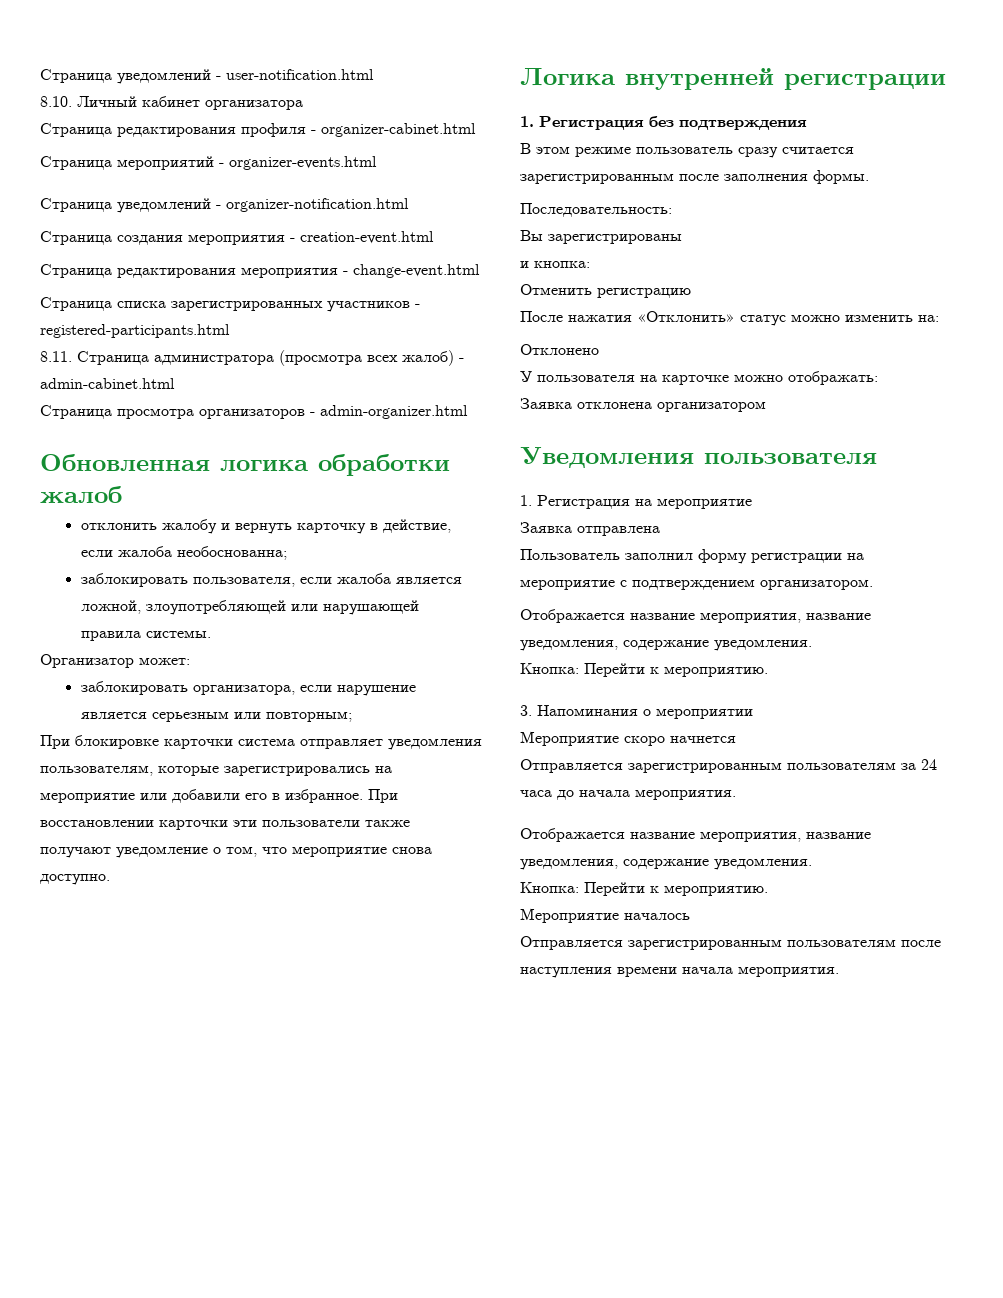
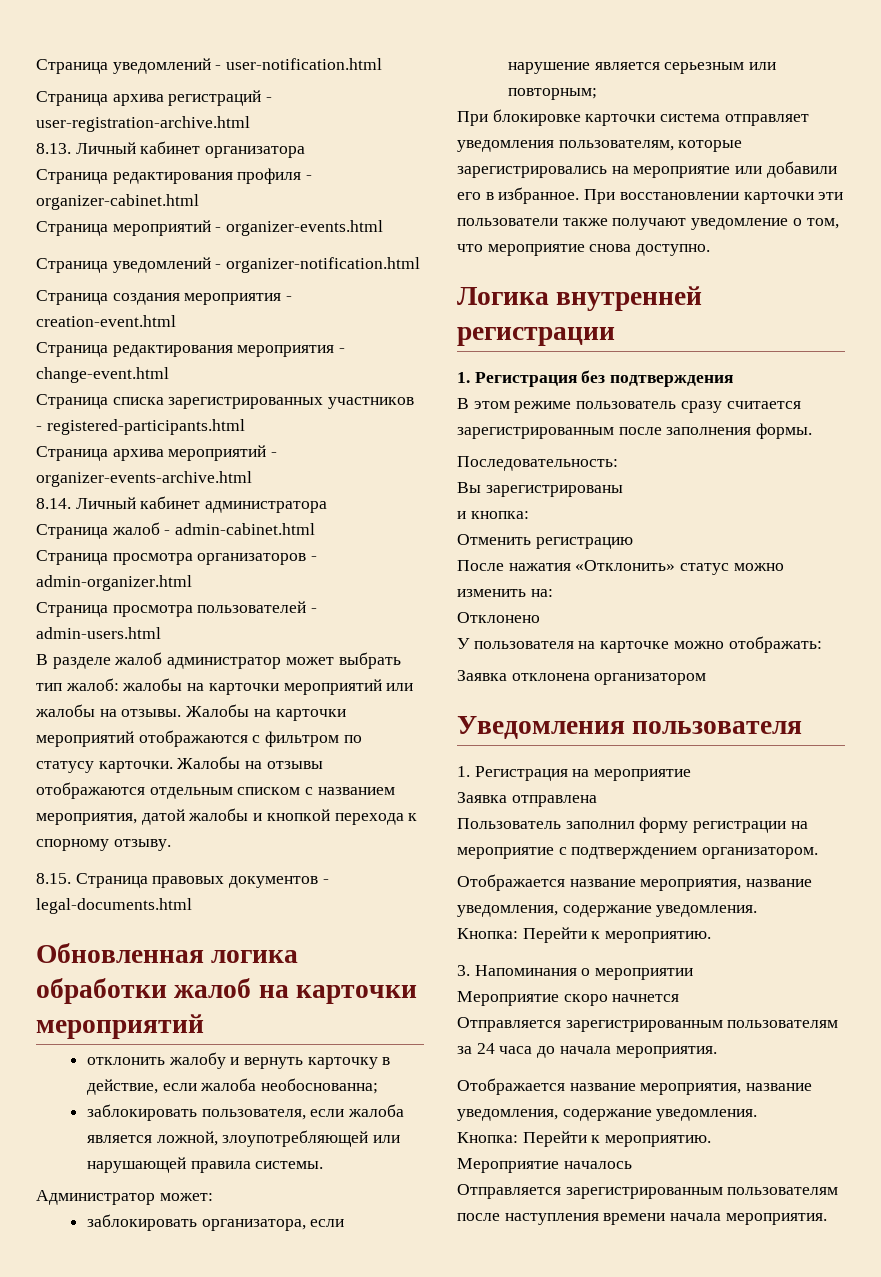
- 8.10. Личный кабинет организатора
+ Страница архива регистраций - user-registration-archive.html
+ 8.13. Личный кабинет организатора
- 8.11. Страница администратора (просмотра всех жалоб) - admin-cabinet.html
+ Страница архива мероприятий - organizer-events-archive.html
+ 8.14. Личный кабинет администратора
+ Страница жалоб - admin-cabinet.html
+ Страница просмотра пользователей - admin-users.html
+ В разделе жалоб администратор может выбрать тип жалоб: жалобы на карточки мероприятий или жалобы на отзывы. Жалобы на карточки мероприятий отображаются с фильтром по статусу карточки. Жалобы на отзывы отображаются отдельным списком с названием мероприятия, датой жалобы и кнопкой перехода к спорному отзыву.
+ 8.15. Страница правовых документов - legal-documents.html
- Обновленная логика обработки жалоб
+ Обновленная логика обработки жалоб на карточки мероприятий
- Организатор может:
+ Администратор может:

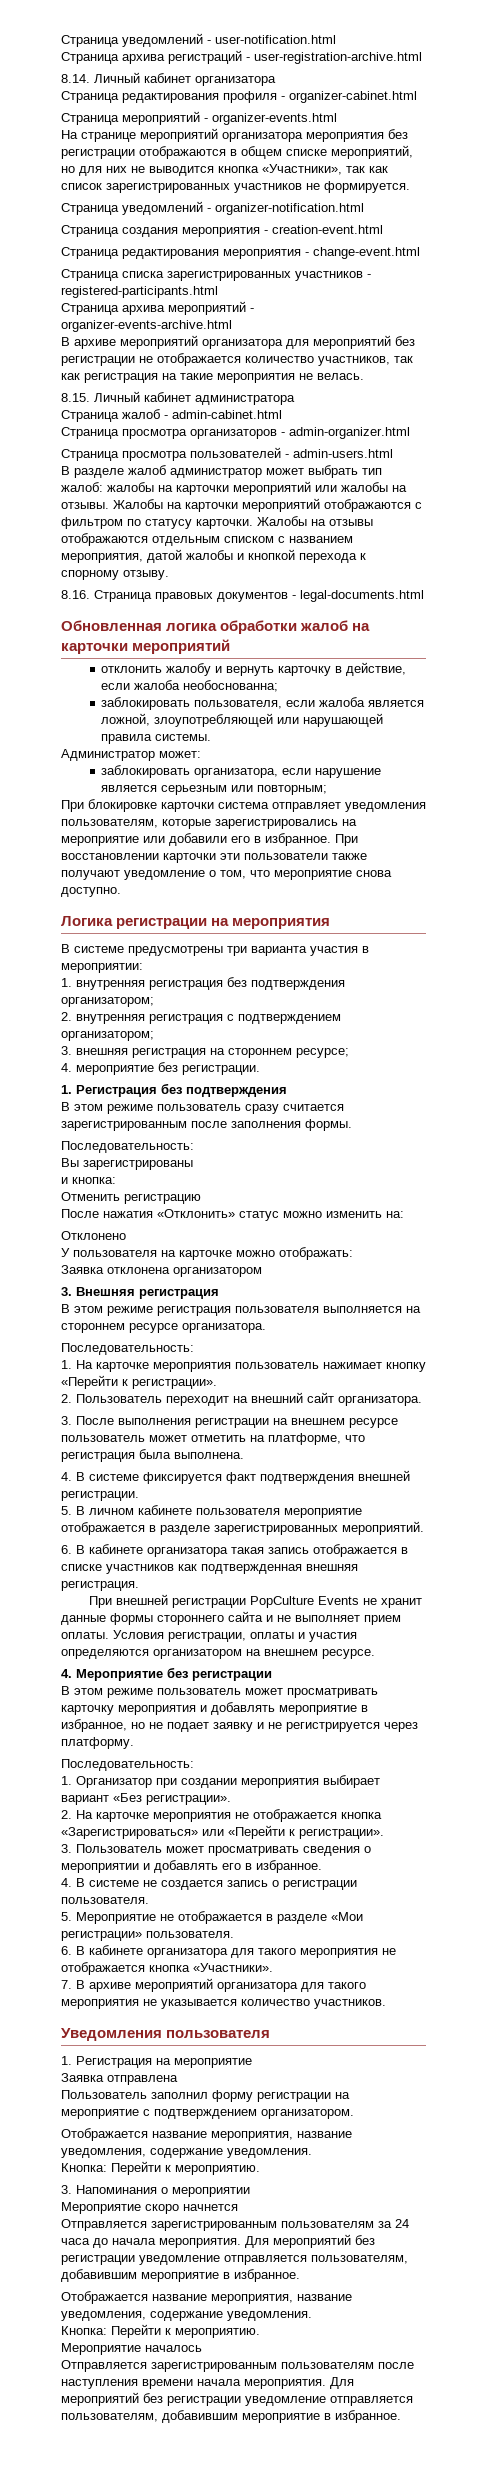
- 8.13. Личный кабинет организатора
+ 8.14. Личный кабинет организатора
+ На странице мероприятий организатора мероприятия без регистрации отображаются в общем списке мероприятий, но для них не выводится кнопка «Участники», так как список зарегистрированных участников не формируется.
- 8.14. Личный кабинет администратора
+ В архиве мероприятий организатора для мероприятий без регистрации не отображается количество участников, так как регистрация на такие мероприятия не велась.
+ 8.15. Личный кабинет администратора
- 8.15. Страница правовых документов - legal-documents.html
+ 8.16. Страница правовых документов - legal-documents.html
- Логика внутренней регистрации
+ Логика регистрации на мероприятия
+ В системе предусмотрены три варианта участия в мероприятии:
+ 1. внутренняя регистрация без подтверждения организатором;
+ 2. внутренняя регистрация с подтверждением организатором;
+ 3. внешняя регистрация на стороннем ресурсе;
+ 4. мероприятие без регистрации.
+ 3. Внешняя регистрация
+ В этом режиме регистрация пользователя выполняется на стороннем ресурсе организатора.
+ Последовательность:
+ 1. На карточке мероприятия пользователь нажимает кнопку «Перейти к регистрации».
+ 2. Пользователь переходит на внешний сайт организатора.
+ 3. После выполнения регистрации на внешнем ресурсе пользователь может отметить на платформе, что регистрация была выполнена.
+ 4. В системе фиксируется факт подтверждения внешней регистрации.
+ 5. В личном кабинете пользователя мероприятие отображается в разделе зарегистрированных мероприятий.
+ 6. В кабинете организатора такая запись отображается в списке участников как подтвержденная внешняя регистрация.
+ При внешней регистрации PopCulture Events не хранит данные формы стороннего сайта и не выполняет прием оплаты. Условия регистрации, оплаты и участия определяются организатором на внешнем ресурсе.
+ 4. Мероприятие без регистрации
+ В этом режиме пользователь может просматривать карточку мероприятия и добавлять мероприятие в избранное, но не подает заявку и не регистрируется через платформу.
+ Последовательность:
+ 1. Организатор при создании мероприятия выбирает вариант «Без регистрации».
+ 2. На карточке мероприятия не отображается кнопка «Зарегистрироваться» или «Перейти к регистрации».
+ 3. Пользователь может просматривать сведения о мероприятии и добавлять его в избранное.
+ 4. В системе не создается запись о регистрации пользователя.
+ 5. Мероприятие не отображается в разделе «Мои регистрации» пользователя.
+ 6. В кабинете организатора для такого мероприятия не отображается кнопка «Участники».
+ 7. В архиве мероприятий организатора для такого мероприятия не указывается количество участников.
- Отправляется зарегистрированным пользователям за 24 часа до начала мероприятия.
+ Отправляется зарегистрированным пользователям за 24 часа до начала мероприятия. Для мероприятий без регистрации уведомление отправляется пользователям, добавившим мероприятие в избранное.
- Отправляется зарегистрированным пользователям после наступления времени начала мероприятия.
+ Отправляется зарегистрированным пользователям после наступления времени начала мероприятия. Для мероприятий без регистрации уведомление отправляется пользователям, добавившим мероприятие в избранное.

